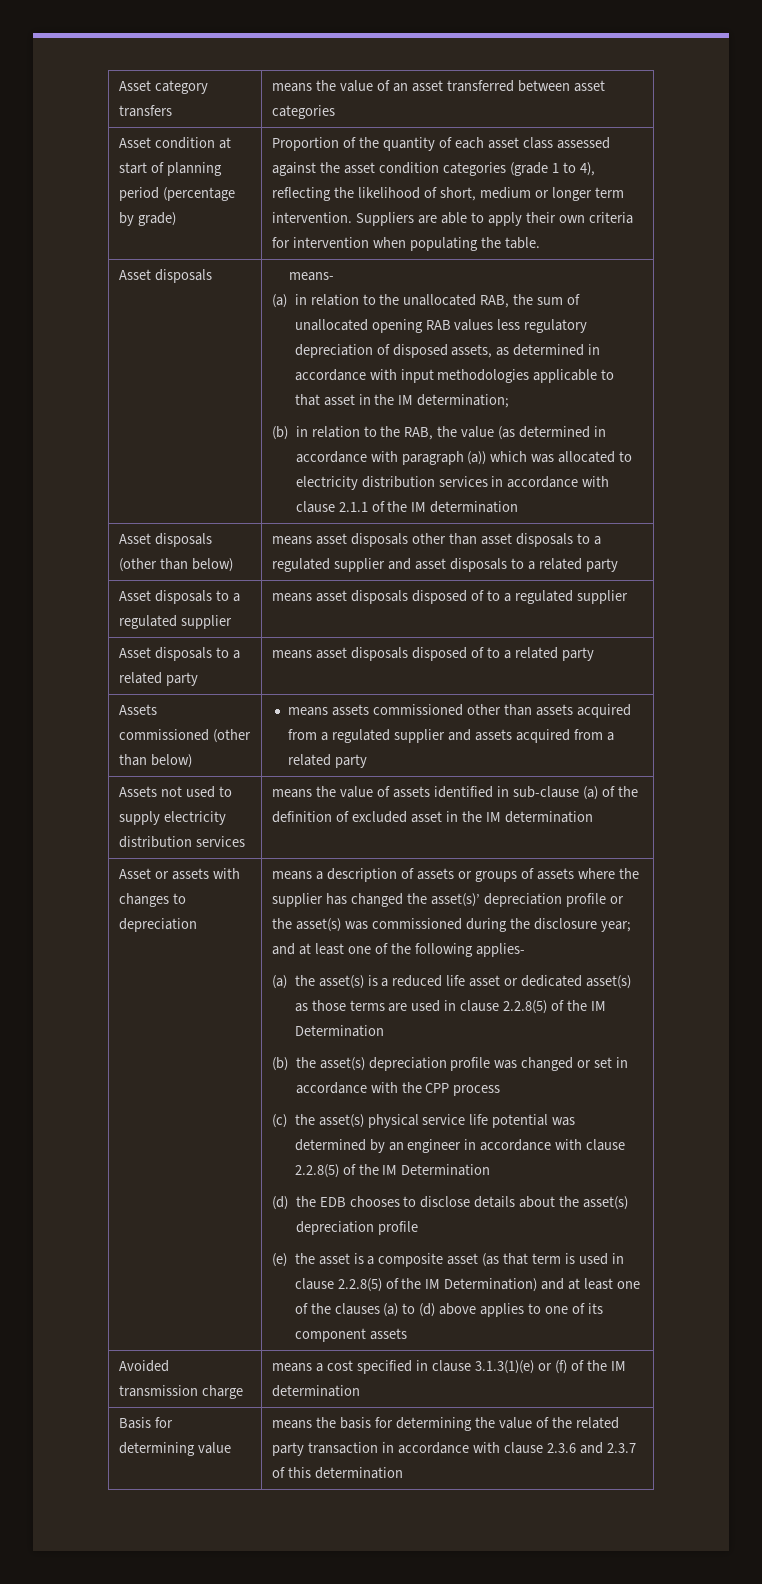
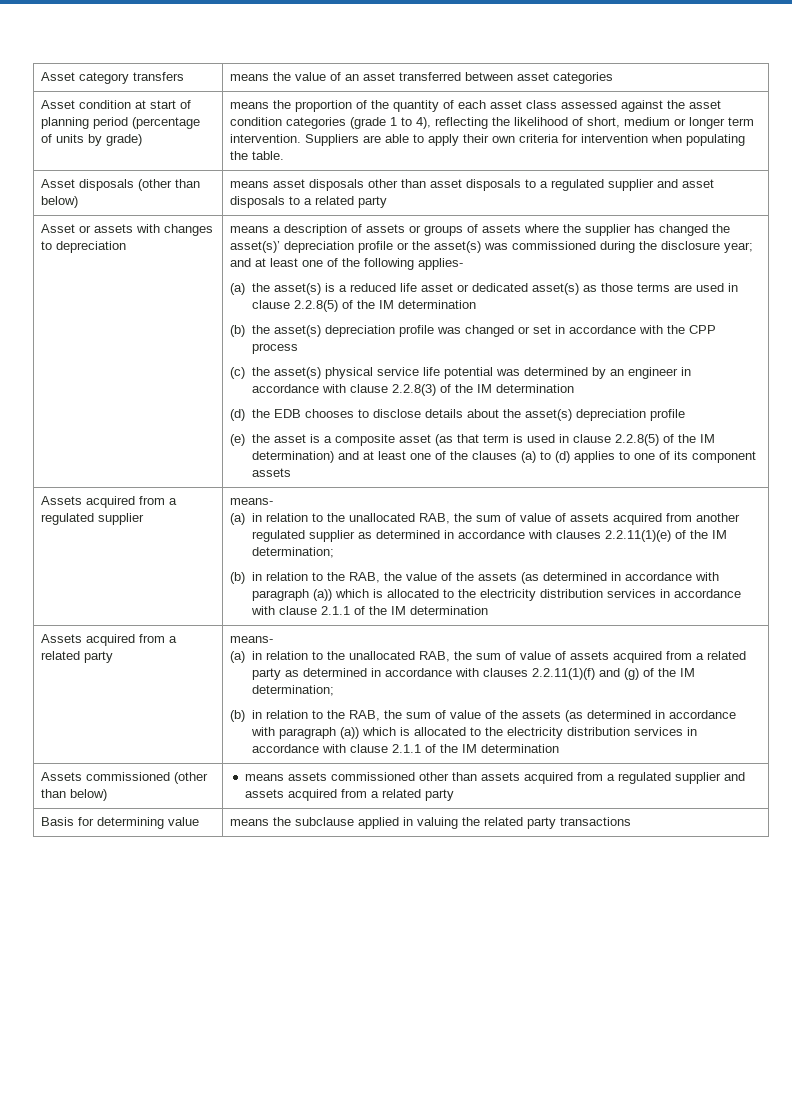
- Asset condition at start of planning period (percentage by grade)
+ Asset condition at start of planning period (percentage of units by grade)
- Proportion of the quantity of each asset class assessed against the asset condition categories (grade 1 to 4), reflecting the likelihood of short, medium or longer term intervention.
+ means the proportion of the quantity of each asset class assessed against the asset condition categories (grade 1 to 4), reflecting the likelihood of short, medium or longer term intervention.
- Asset disposals | means-
- (a) in relation to the unallocated RAB, the sum of unallocated opening RAB values less regulatory depreciation of disposed assets, as determined in accordance with input methodologies applicable to that asset in the IM determination;
- (b) in relation to the RAB, the value (as determined in accordance with paragraph (a)) which was allocated to electricity distribution services in accordance with clause 2.1.1 of the IM determination
- Asset disposals to a regulated supplier | means asset disposals disposed of to a regulated supplier
- Asset disposals to a related party | means asset disposals disposed of to a related party
- Assets commissioned (other than below) | means assets commissioned other than assets acquired from a regulated supplier and assets acquired from a related party
- Assets not used to supply electricity distribution services | means the value of assets identified in sub-clause (a) of the definition of excluded asset in the IM determination
- (a) the asset(s) is a reduced life asset or dedicated asset(s) as those terms are used in clause 2.2.8(5) of the IM Determination
+ (a) the asset(s) is a reduced life asset or dedicated asset(s) as those terms are used in clause 2.2.8(5) of the IM determination
- (c) the asset(s) physical service life potential was determined by an engineer in accordance with clause 2.2.8(5) of the IM Determination
+ (c) the asset(s) physical service life potential was determined by an engineer in accordance with clause 2.2.8(3) of the IM determination
- (e) the asset is a composite asset (as that term is used in clause 2.2.8(5) of the IM Determination) and at least one of the clauses (a) to (d) above applies to one of its component assets
+ (e) the asset is a composite asset (as that term is used in clause 2.2.8(5) of the IM determination) and at least one of the clauses (a) to (d) applies to one of its component assets
- Avoided transmission charge | means a cost specified in clause 3.1.3(1)(e) or (f) of the IM determination
+ Assets acquired from a regulated supplier | means-
+ (a) in relation to the unallocated RAB, the sum of value of assets acquired from another regulated supplier as determined in accordance with clauses 2.2.11(1)(e) of the IM determination;
+ (b) in relation to the RAB, the value of the assets (as determined in accordance with paragraph (a)) which is allocated to the electricity distribution services in accordance with clause 2.1.1 of the IM determination
+ Assets acquired from a related party | means-
+ (a) in relation to the unallocated RAB, the sum of value of assets acquired from a related party as determined in accordance with clauses 2.2.11(1)(f) and (g) of the IM determination;
+ (b) in relation to the RAB, the sum of value of the assets (as determined in accordance with paragraph (a)) which is allocated to the electricity distribution services in accordance with clause 2.1.1 of the IM determination
+ Assets commissioned (other than below) | means assets commissioned other than assets acquired from a regulated supplier and assets acquired from a related party
- Basis for determining value | means the basis for determining the value of the related party transaction in accordance with clause 2.3.6 and 2.3.7 of this determination
+ Basis for determining value | means the subclause applied in valuing the related party transactions

